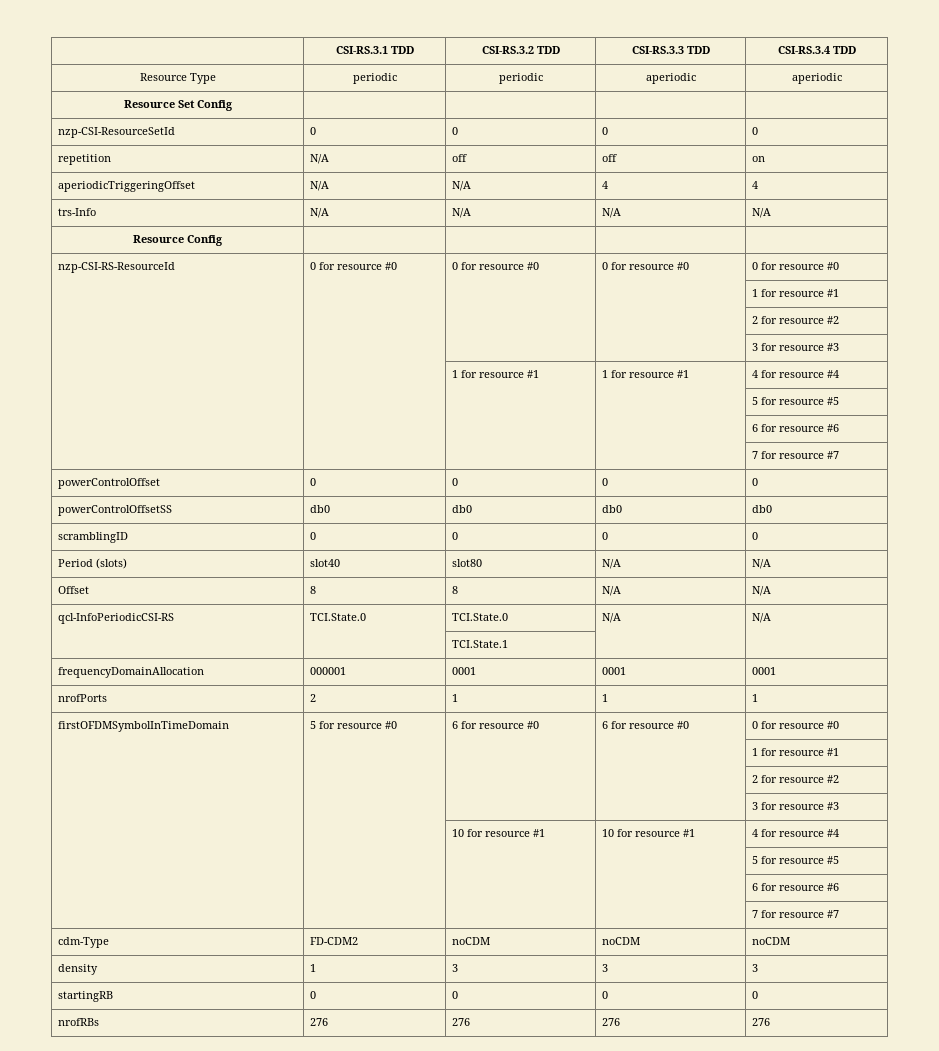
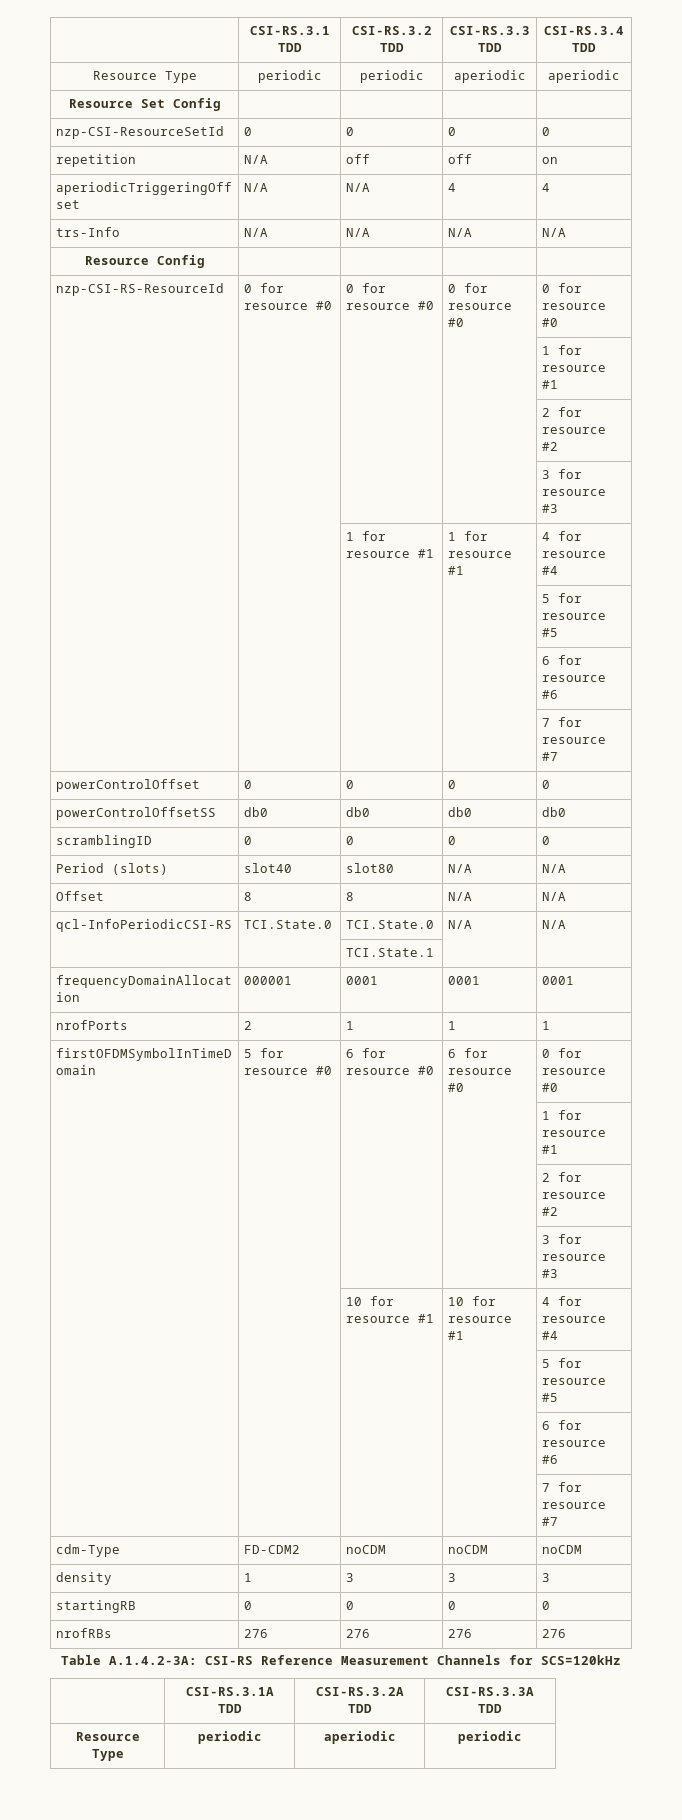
+ Table A.1.4.2-3A: CSI-RS Reference Measurement Channels for SCS=120kHz
+ | CSI-RS.3.1A TDD | CSI-RS.3.2A TDD | CSI-RS.3.3A TDD
+ Resource Type | periodic | aperiodic | periodic

